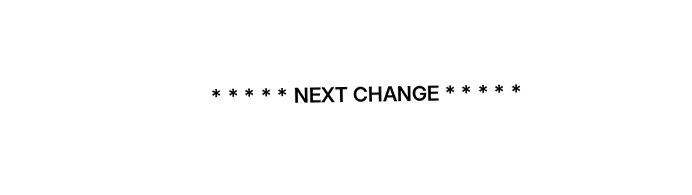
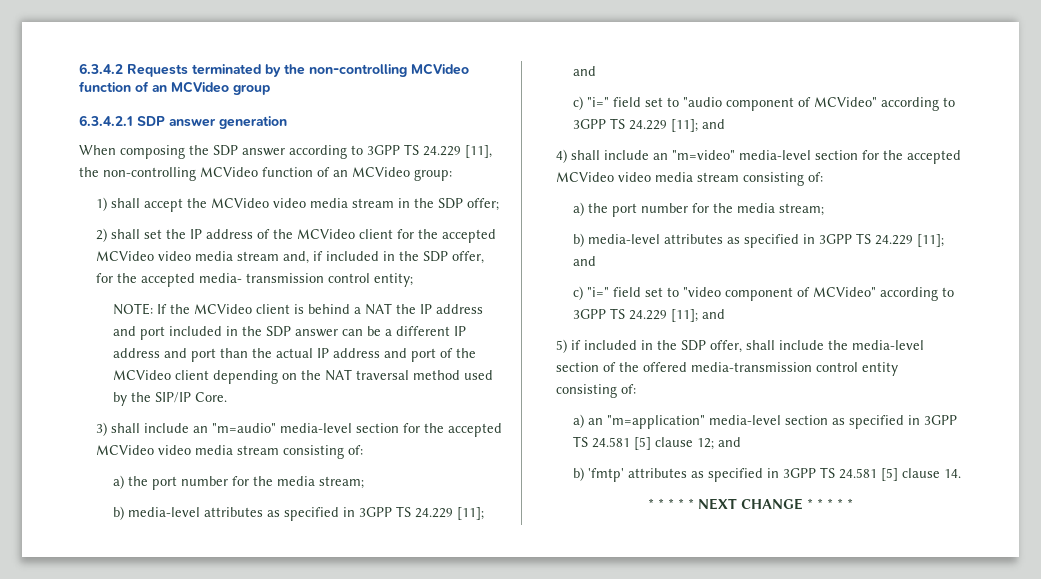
+ 6.3.4.2 Requests terminated by the non-controlling MCVideo function of an MCVideo group
+ 6.3.4.2.1 SDP answer generation
+ When composing the SDP answer according to 3GPP TS 24.229 [11], the non-controlling MCVideo function of an MCVideo group:
+ 1) shall accept the MCVideo video media stream in the SDP offer;
+ 2) shall set the IP address of the MCVideo client for the accepted MCVideo video media stream and, if included in the SDP offer, for the accepted media- transmission control entity;
+ NOTE: If the MCVideo client is behind a NAT the IP address and port included in the SDP answer can be a different IP address and port than the actual IP address and port of the MCVideo client depending on the NAT traversal method used by the SIP/IP Core.
+ 3) shall include an "m=audio" media-level section for the accepted MCVideo video media stream consisting of:
+ a) the port number for the media stream;
+ b) media-level attributes as specified in 3GPP TS 24.229 [11]; and
+ c) "i=" field set to "audio component of MCVideo" according to 3GPP TS 24.229 [11]; and
+ 4) shall include an "m=video" media-level section for the accepted MCVideo video media stream consisting of:
+ a) the port number for the media stream;
+ b) media-level attributes as specified in 3GPP TS 24.229 [11]; and
+ c) "i=" field set to "video component of MCVideo" according to 3GPP TS 24.229 [11]; and
+ 5) if included in the SDP offer, shall include the media-level section of the offered media-transmission control entity consisting of:
+ a) an "m=application" media-level section as specified in 3GPP TS 24.581 [5] clause 12; and
+ b) 'fmtp' attributes as specified in 3GPP TS 24.581 [5] clause 14.

